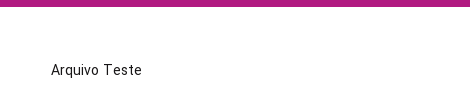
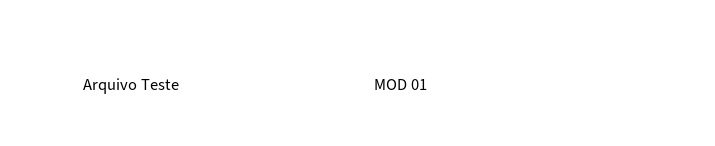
+ MOD 01

